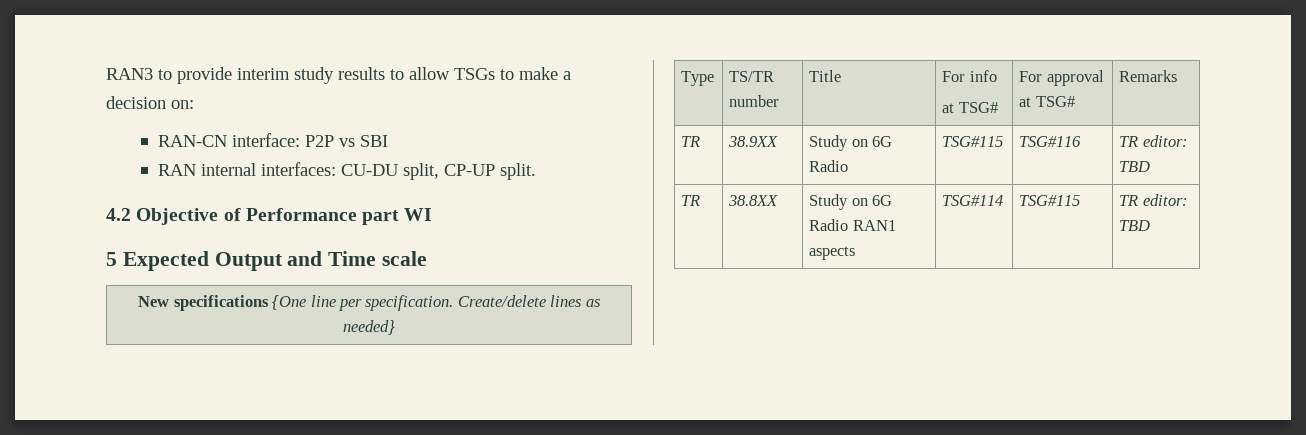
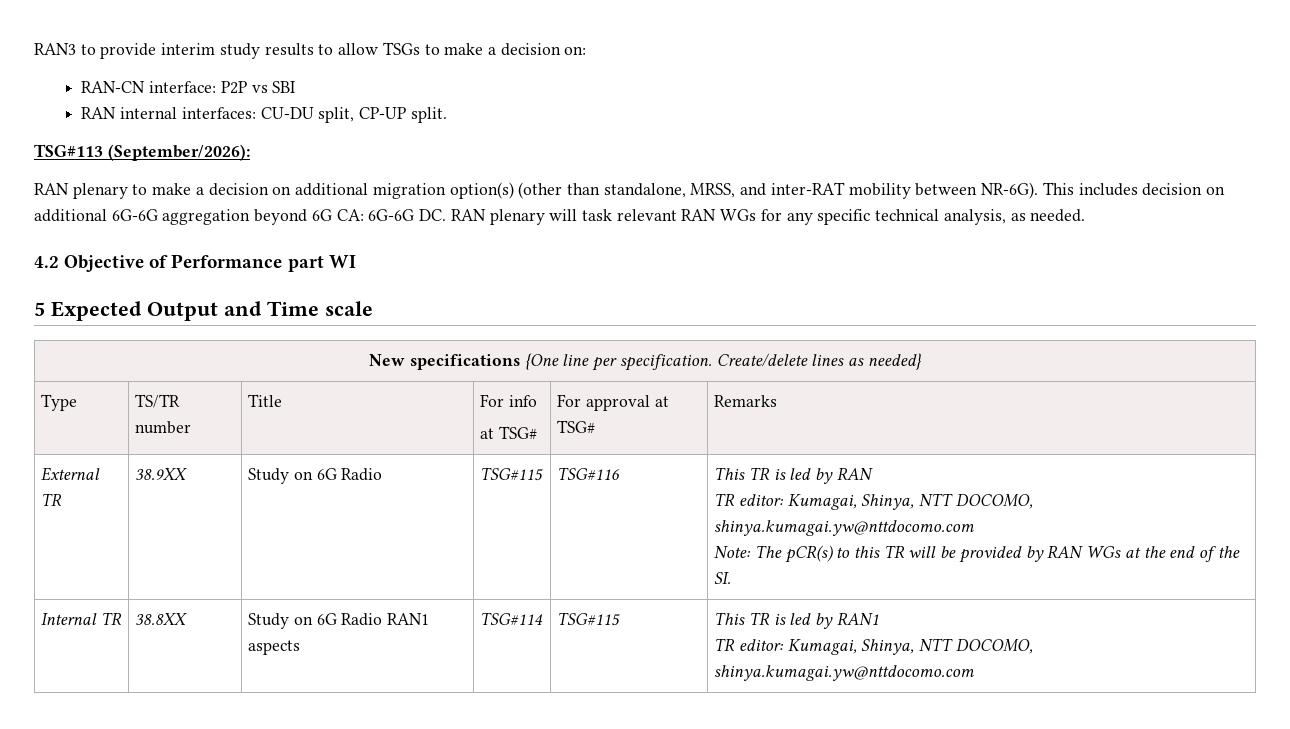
+ TSG#113 (September/2026):
+ RAN plenary to make a decision on additional migration option(s) (other than standalone, MRSS, and inter-RAT mobility between NR-6G). This includes decision on additional 6G-6G aggregation beyond 6G CA: 6G-6G DC. RAN plenary will task relevant RAN WGs for any specific technical analysis, as needed.
- TR | 38.9XX | Study on 6G Radio | TSG#115 | TSG#116 | TR editor: TBD
- TR | 38.8XX | Study on 6G Radio RAN1 aspects | TSG#114 | TSG#115 | TR editor: TBD
+ External TR | 38.9XX | Study on 6G Radio | TSG#115 | TSG#116 | This TR is led by RAN
+ TR editor: Kumagai, Shinya, NTT DOCOMO, shinya.kumagai.yw@nttdocomo.com
+ Note: The pCR(s) to this TR will be provided by RAN WGs at the end of the SI.
+ Internal TR | 38.8XX | Study on 6G Radio RAN1 aspects | TSG#114 | TSG#115 | This TR is led by RAN1
+ TR editor: Kumagai, Shinya, NTT DOCOMO, shinya.kumagai.yw@nttdocomo.com

